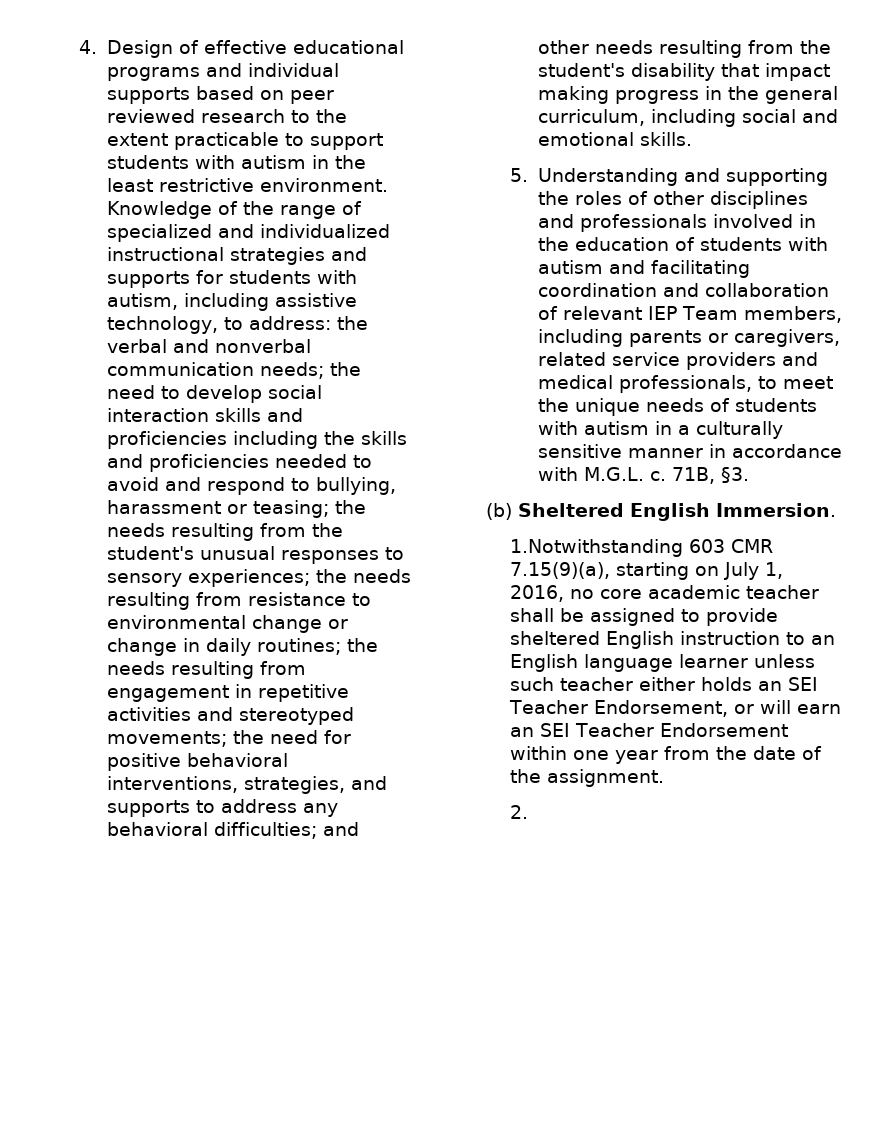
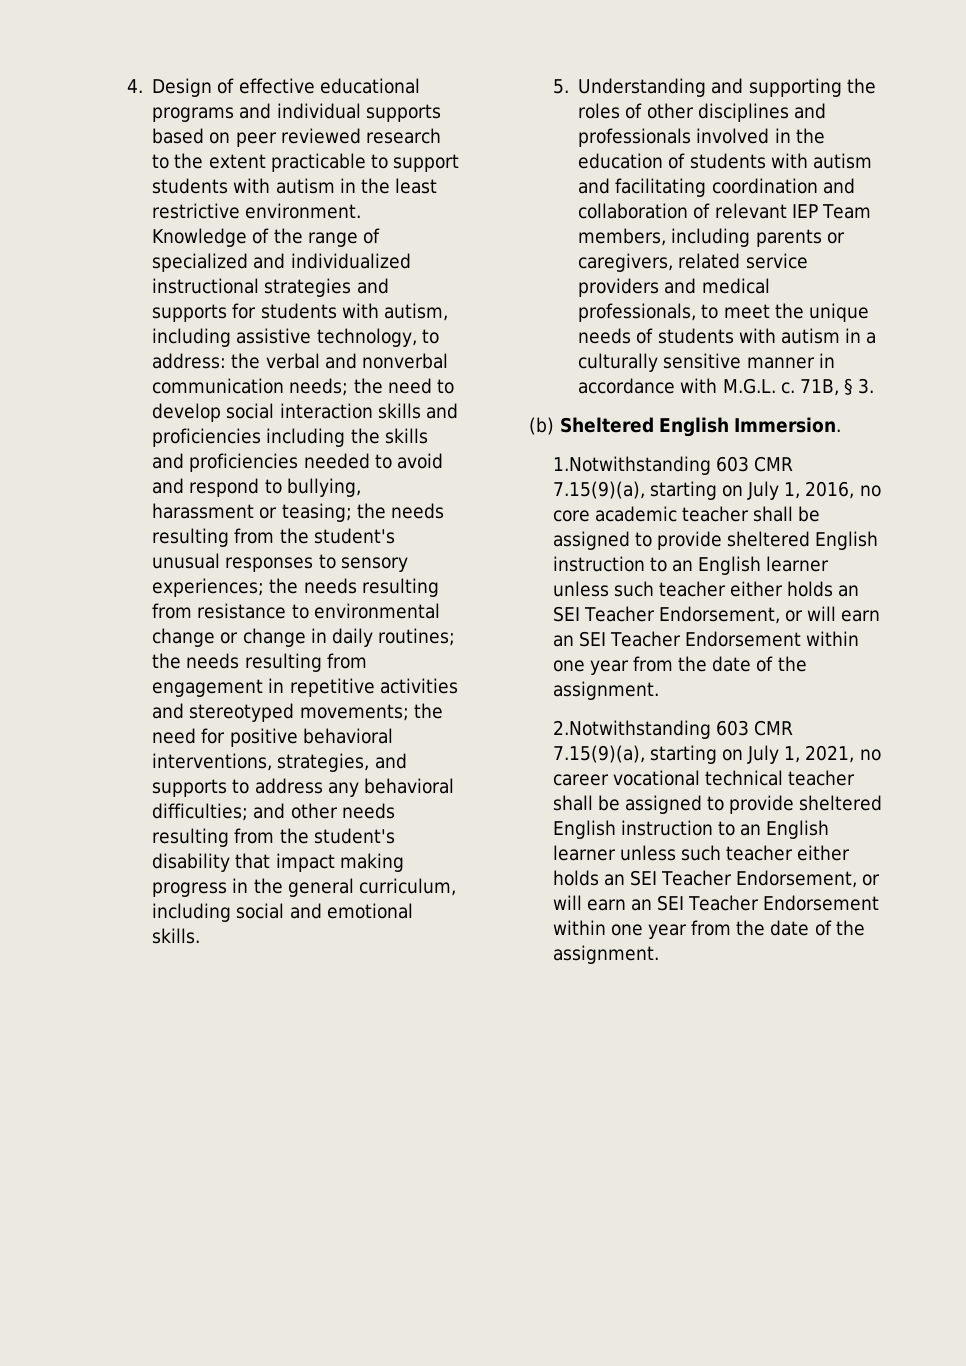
- 71B, §3.
+ 71B, § 3.
- 1.Notwithstanding 603 CMR 7.15(9)(a), starting on July 1, 2016, no core academic teacher shall be assigned to provide sheltered English instruction to an English language learner unless such teacher either holds an SEI Teacher Endorsement, or will earn an SEI Teacher Endorsement within one year from the date of the assignment.
+ 1.Notwithstanding 603 CMR 7.15(9)(a), starting on July 1, 2016, no core academic teacher shall be assigned to provide sheltered English instruction to an English learner unless such teacher either holds an SEI Teacher Endorsement, or will earn an SEI Teacher Endorsement within one year from the date of the assignment.
- 2.
+ 2.Notwithstanding 603 CMR 7.15(9)(a), starting on July 1, 2021, no career vocational technical teacher shall be assigned to provide sheltered English instruction to an English learner unless such teacher either holds an SEI Teacher Endorsement, or will earn an SEI Teacher Endorsement within one year from the date of the assignment.

